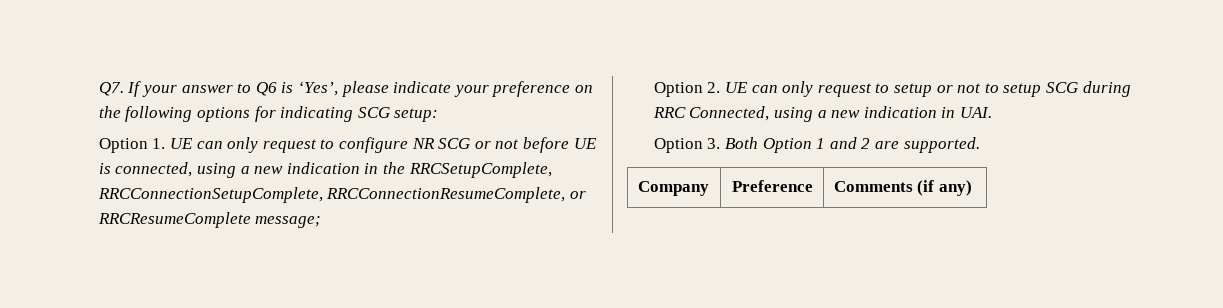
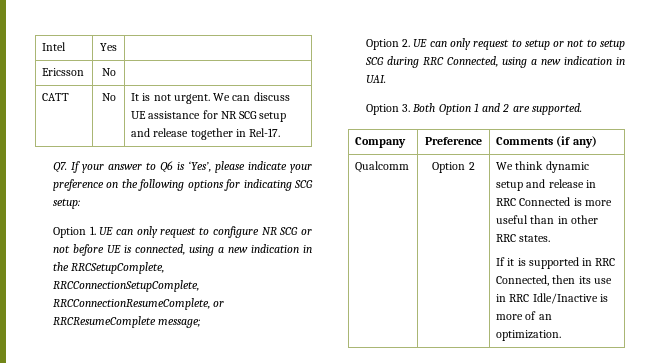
+ Intel | Yes |
+ Ericsson | No |
+ CATT | No | It is not urgent. We can discuss UE assistance for NR SCG setup and release together in Rel-17.
+ Qualcomm | Option 2 | We think dynamic setup and release in RRC Connected is more useful than in other RRC states.
+ If it is supported in RRC Connected, then its use in RRC Idle/Inactive is more of an optimization.

